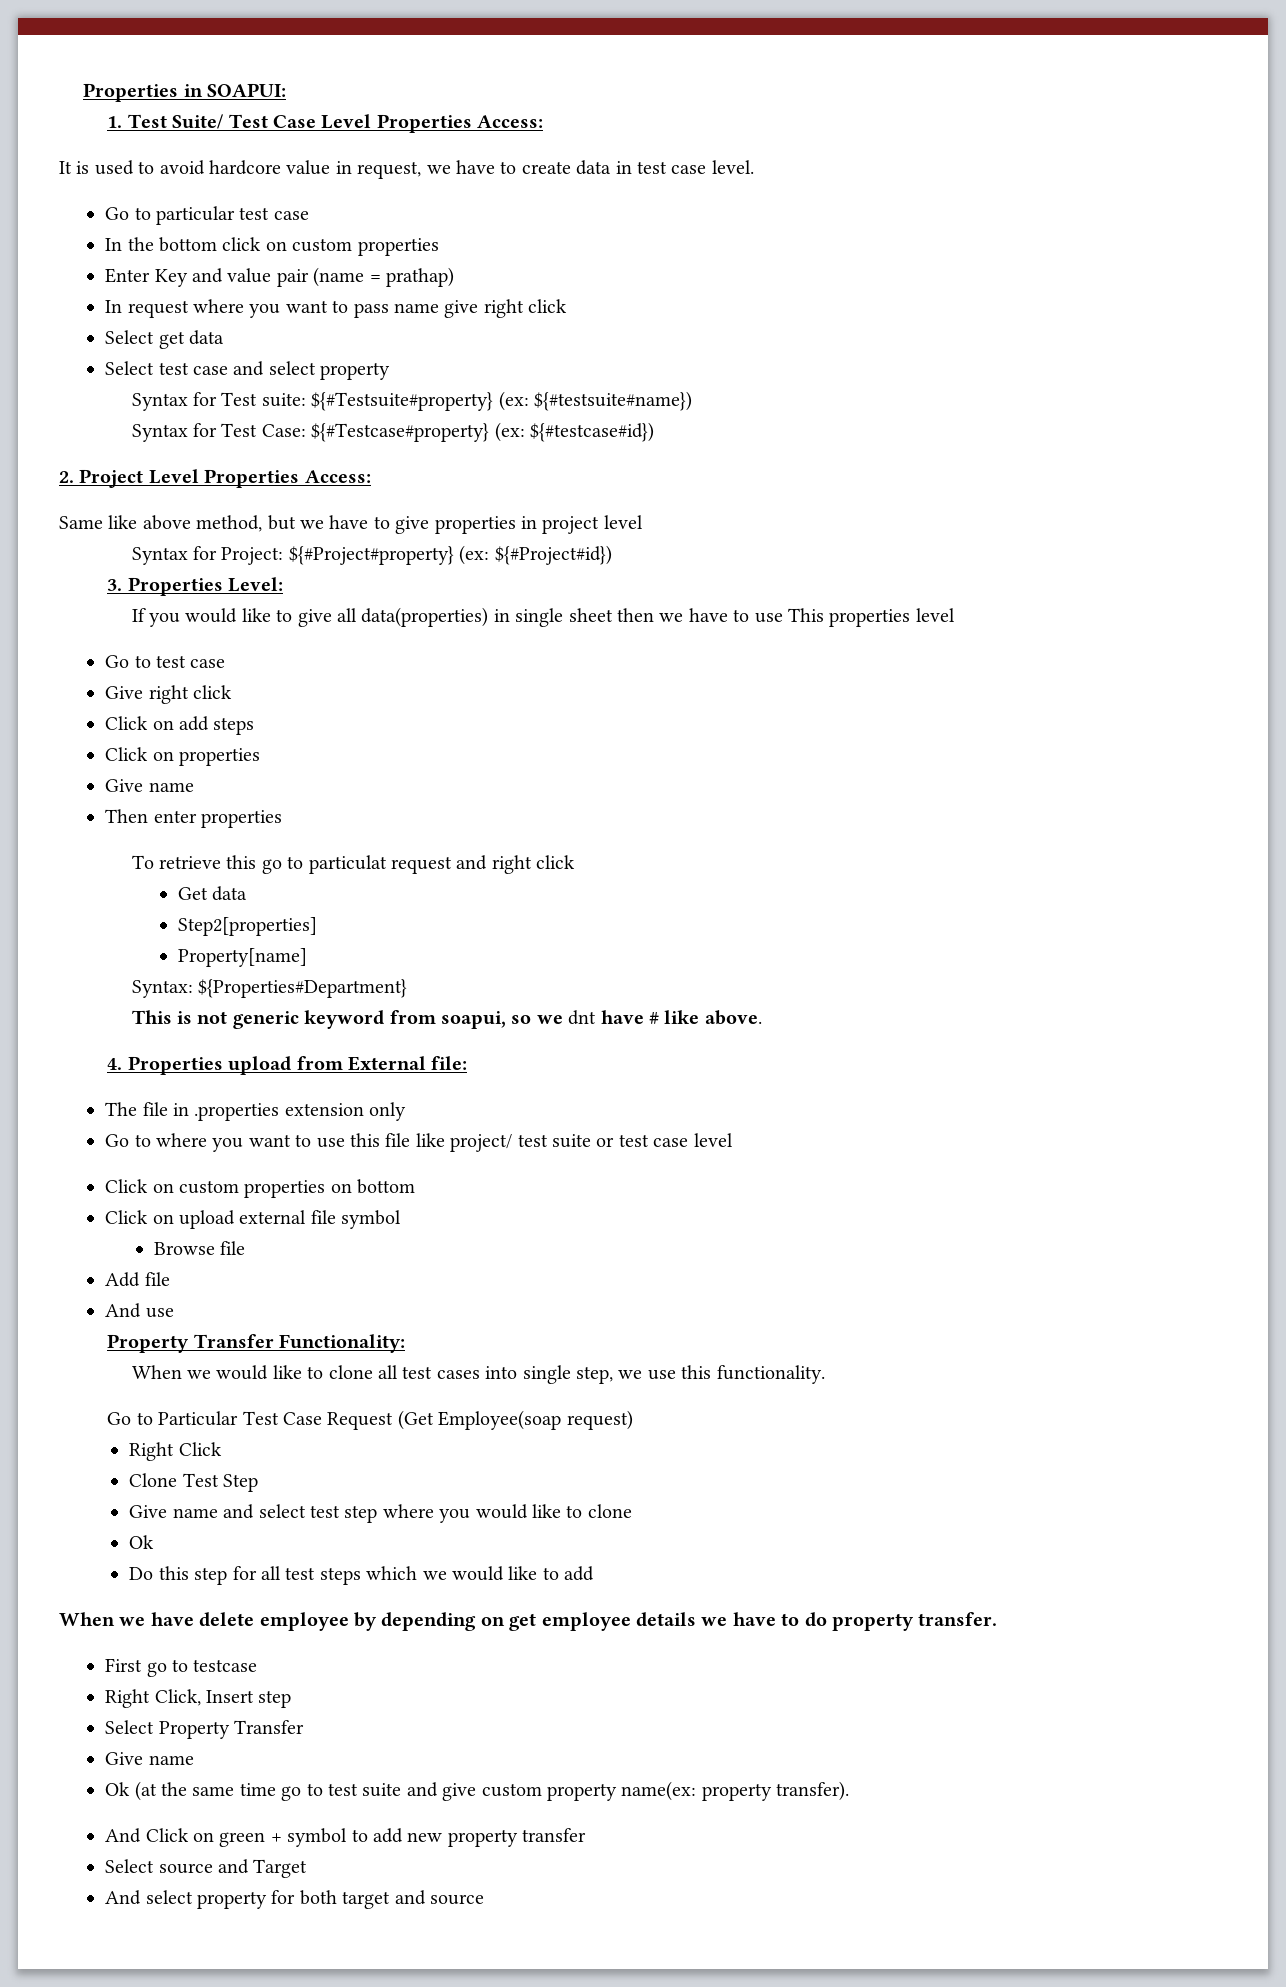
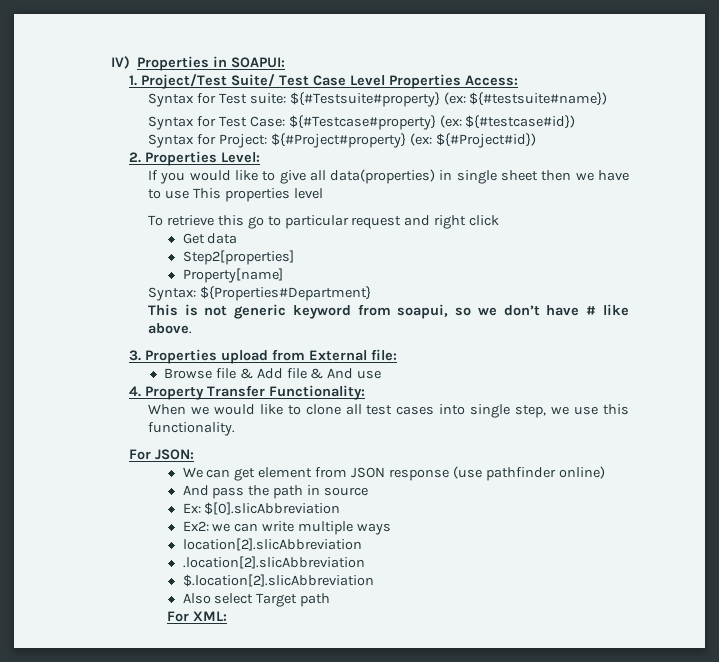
- Properties in SOAPUI:
+ IV) Properties in SOAPUI:
- 1. Test Suite/ Test Case Level Properties Access:
+ 1. Project/Test Suite/ Test Case Level Properties Access:
- It is used to avoid hardcore value in request, we have to create data in test case level.
- Go to particular test case
- In the bottom click on custom properties
- Enter Key and value pair (name = prathap)
- In request where you want to pass name give right click
- Select get data
- Select test case and select property
- 2. Project Level Properties Access:
- Same like above method, but we have to give properties in project level
- 3. Properties Level:
+ 2. Properties Level:
- Go to test case
- Give right click
- Click on add steps
- Click on properties
- Give name
- Then enter properties
- To retrieve this go to particulat request and right click
+ To retrieve this go to particular request and right click
- This is not generic keyword from soapui, so we dnt have # like above.
+ This is not generic keyword from soapui, so we don’t have # like above.
- 4. Properties upload from External file:
+ 3. Properties upload from External file:
- The file in .properties extension only
- Go to where you want to use this file like project/ test suite or test case level
- Click on custom properties on bottom
- Click on upload external file symbol
- Browse file
- Add file
- And use
+ Browse file & Add file & And use
- Property Transfer Functionality:
+ 4. Property Transfer Functionality:
- Go to Particular Test Case Request (Get Employee(soap request)
- Right Click
- Clone Test Step
- Give name and select test step where you would like to clone
- Ok
- Do this step for all test steps which we would like to add
- When we have delete employee by depending on get employee details we have to do property transfer.
- First go to testcase
- Right Click, Insert step
- Select Property Transfer
- Give name
- Ok (at the same time go to test suite and give custom property name(ex: property transfer).
- And Click on green + symbol to add new property transfer
- Select source and Target
- And select property for both target and source
+ For JSON:
+ We can get element from JSON response (use pathfinder online)
+ And pass the path in source
+ Ex: $[0].slicAbbreviation
+ Ex2: we can write multiple ways
+ location[2].slicAbbreviation
+ .location[2].slicAbbreviation
+ $.location[2].slicAbbreviation
+ Also select Target path
+ For XML:

